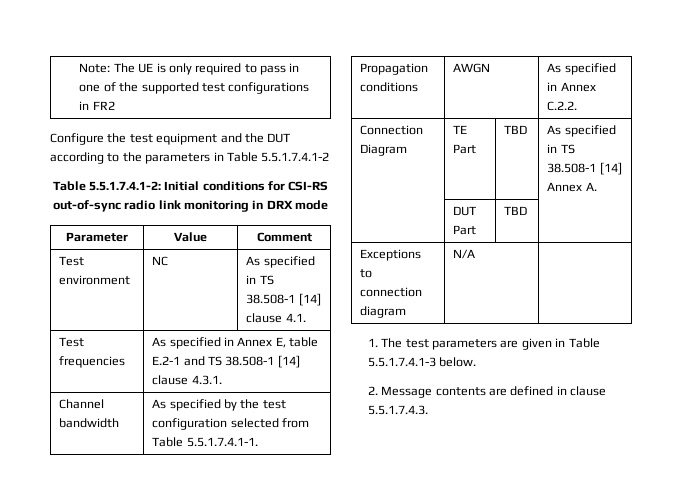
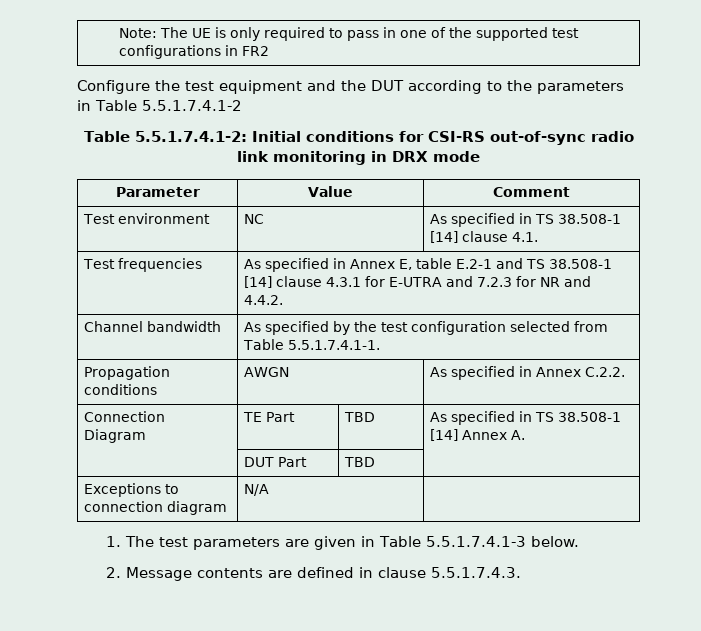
- Test frequencies | As specified in Annex E, table E.2-1 and TS 38.508-1 [14] clause 4.3.1.
+ Test frequencies | As specified in Annex E, table E.2-1 and TS 38.508-1 [14] clause 4.3.1 for E-UTRA and 7.2.3 for NR and 4.4.2.

